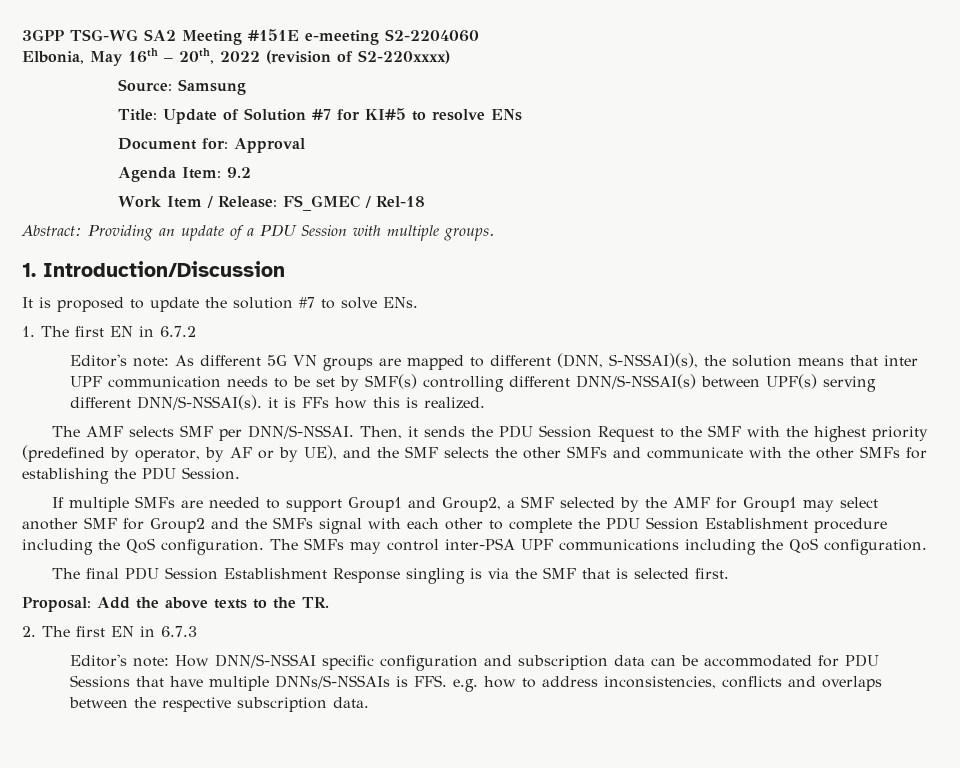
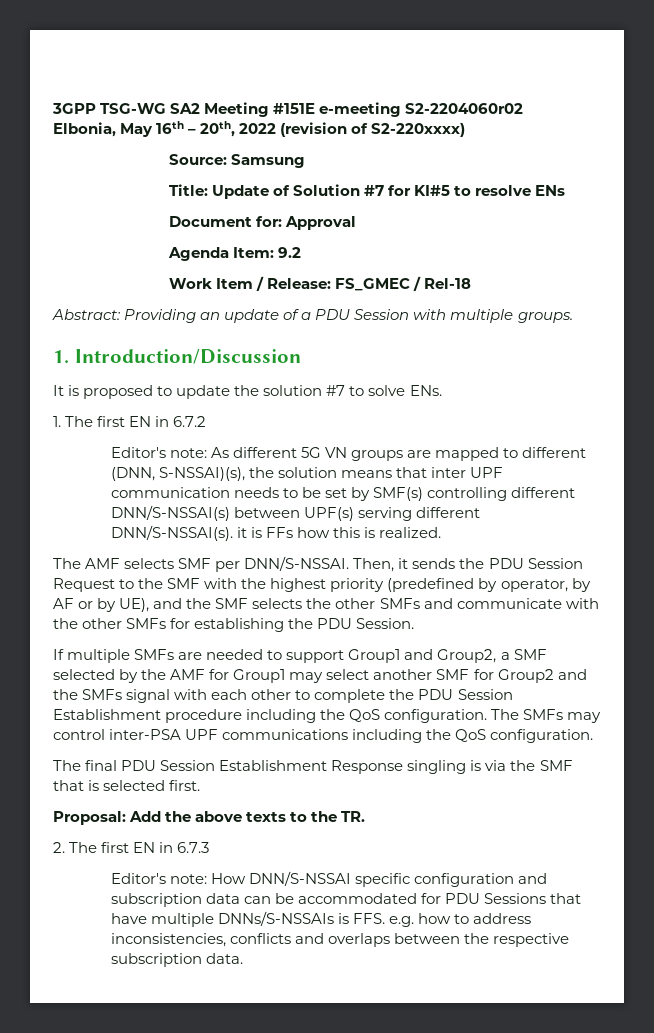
- 3GPP TSG-WG SA2 Meeting #151E e-meeting S2-2204060
+ 3GPP TSG-WG SA2 Meeting #151E e-meeting S2-2204060r02

